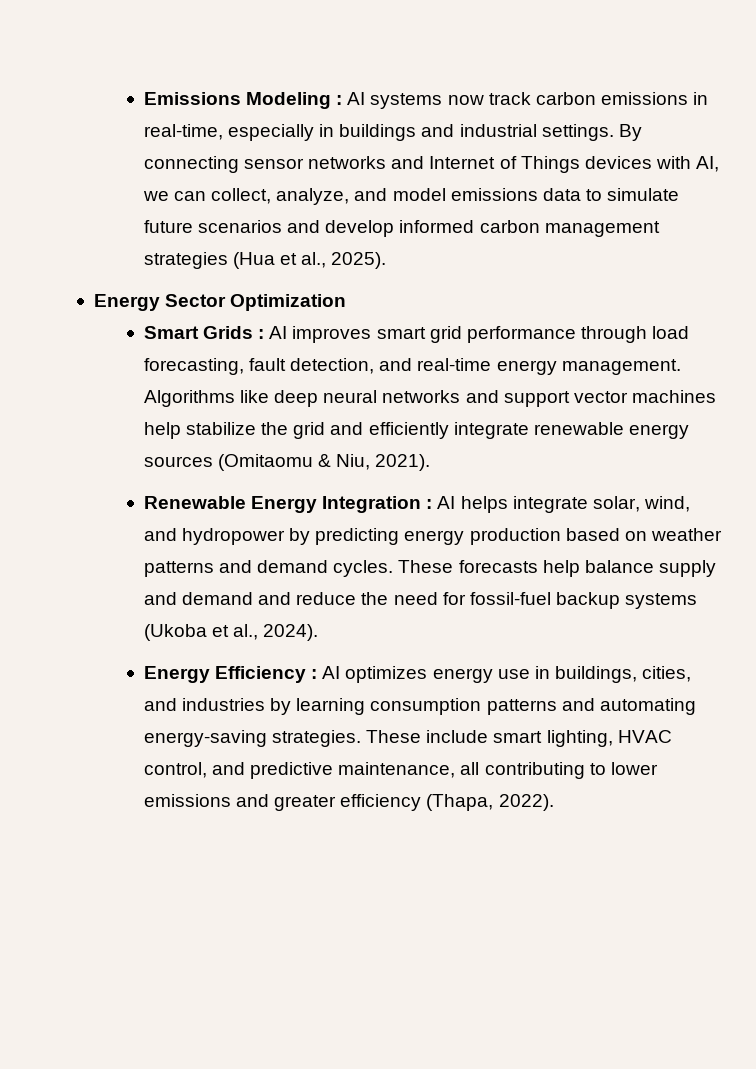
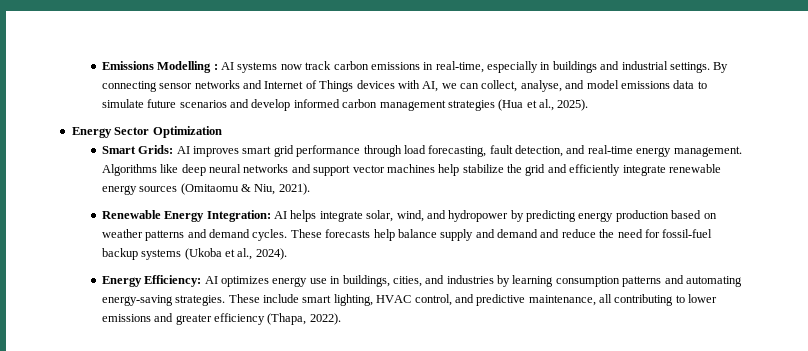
- Emissions Modeling : AI systems now track carbon emissions in real-time, especially in buildings and industrial settings.
+ Emissions Modelling : AI systems now track carbon emissions in real-time, especially in buildings and industrial settings.
- By connecting sensor networks and Internet of Things devices with AI, we can collect, analyze, and model emissions data to simulate future scenarios and develop informed carbon management strategies (Hua et al., 2025).
+ By connecting sensor networks and Internet of Things devices with AI, we can collect, analyse, and model emissions data to simulate future scenarios and develop informed carbon management strategies (Hua et al., 2025).
- Smart Grids : AI improves smart grid performance through load forecasting, fault detection, and real-time energy management.
+ Smart Grids: AI improves smart grid performance through load forecasting, fault detection, and real-time energy management.
- Renewable Energy Integration : AI helps integrate solar, wind, and hydropower by predicting energy production based on weather patterns and demand cycles.
+ Renewable Energy Integration: AI helps integrate solar, wind, and hydropower by predicting energy production based on weather patterns and demand cycles.
- Energy Efficiency : AI optimizes energy use in buildings, cities, and industries by learning consumption patterns and automating energy-saving strategies.
+ Energy Efficiency: AI optimizes energy use in buildings, cities, and industries by learning consumption patterns and automating energy-saving strategies.

